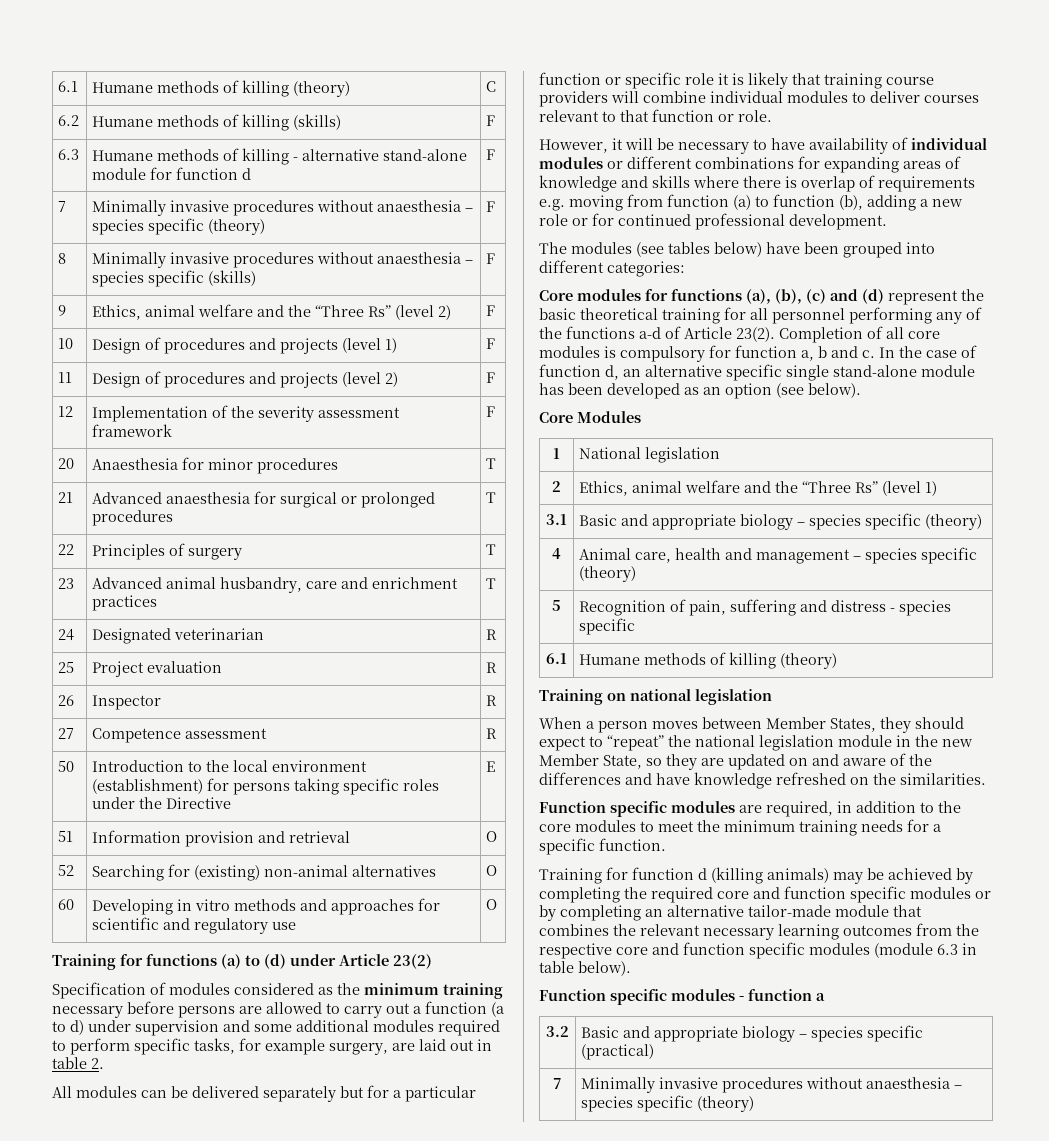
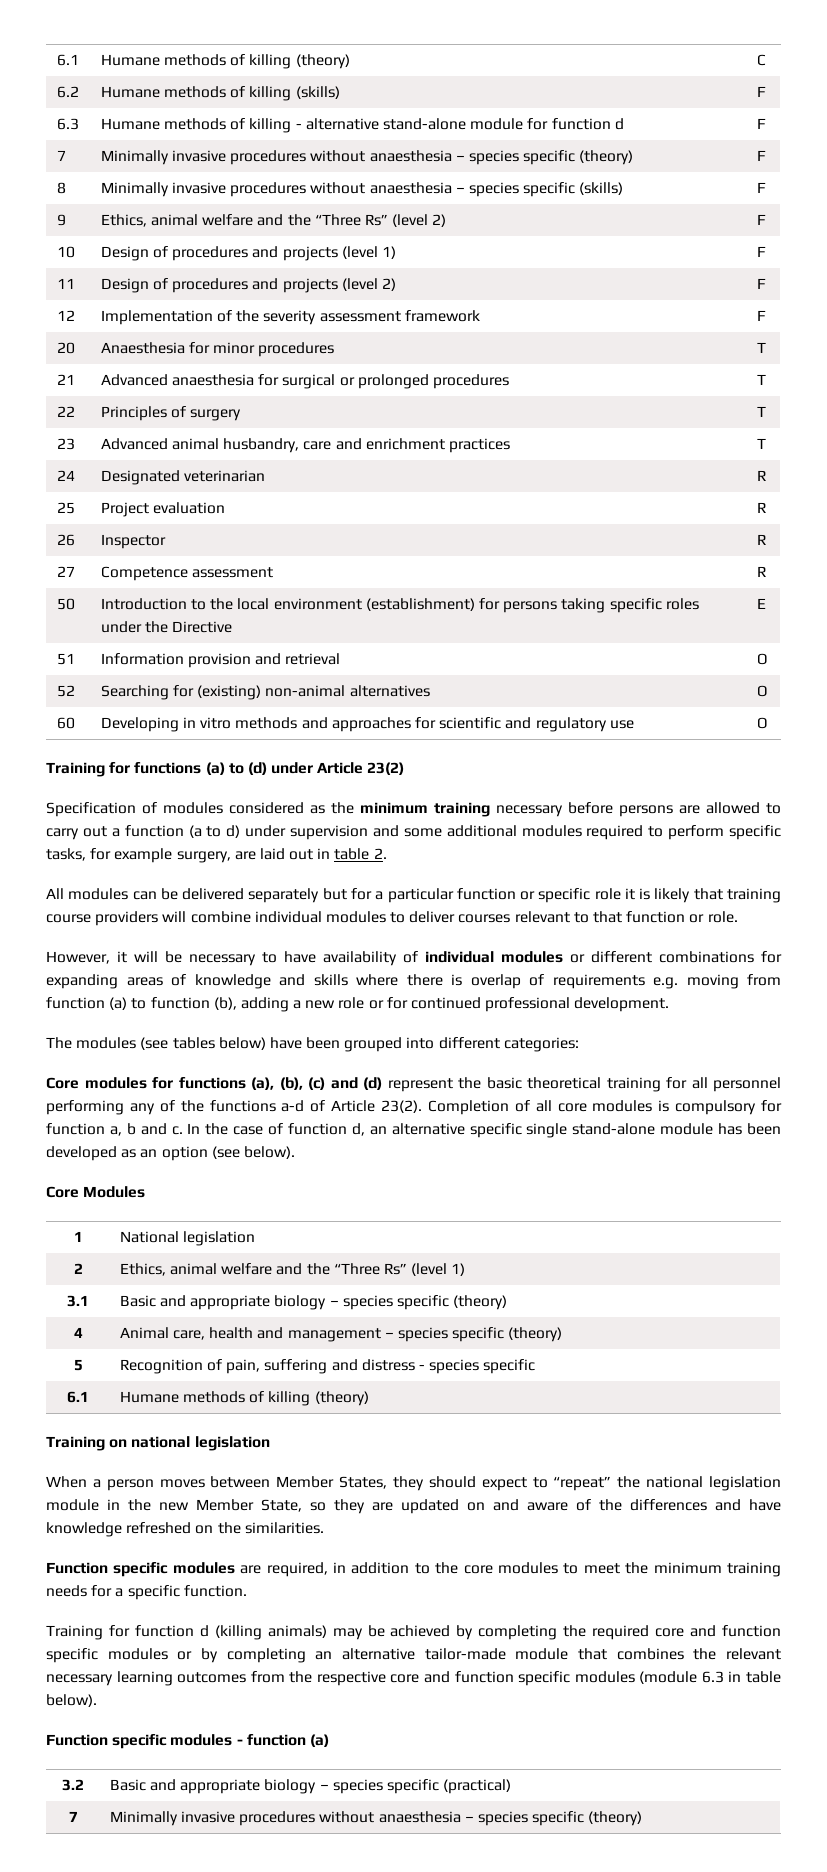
- Function specific modules - function a
+ Function specific modules - function (a)

